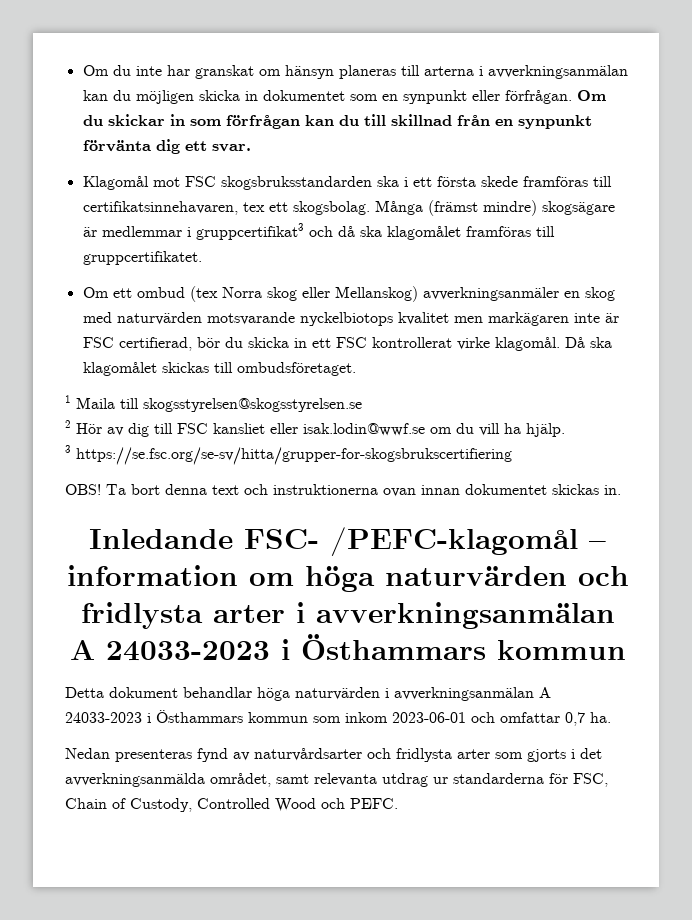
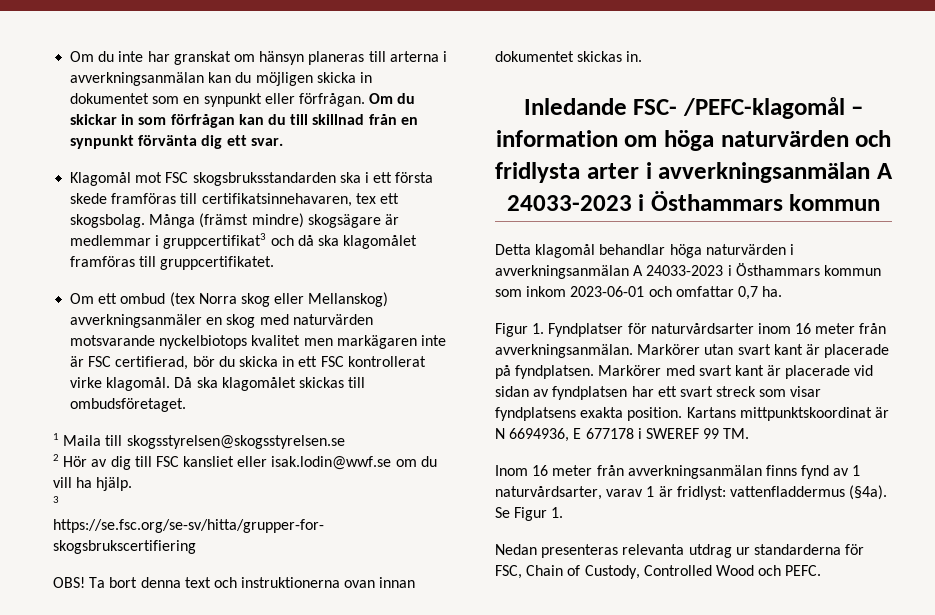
- Detta dokument behandlar höga naturvärden i avverkningsanmälan A 24033-2023 i Östhammars kommun som inkom 2023-06-01 och omfattar 0,7 ha.
+ Detta klagomål behandlar höga naturvärden i avverkningsanmälan A 24033-2023 i Östhammars kommun som inkom 2023-06-01 och omfattar 0,7 ha.
- Nedan presenteras fynd av naturvårdsarter och fridlysta arter som gjorts i det avverkningsanmälda området, samt relevanta utdrag ur standarderna för FSC, Chain of Custody, Controlled Wood och PEFC.
+ Figur 1. Fyndplatser för naturvårdsarter inom 16 meter från avverkningsanmälan. Markörer utan svart kant är placerade på fyndplatsen. Markörer med svart kant är placerade vid sidan av fyndplatsen har ett svart streck som visar fyndplatsens exakta position. Kartans mittpunktskoordinat är N 6694936, E 677178 i SWEREF 99 TM.
+ Inom 16 meter från avverkningsanmälan finns fynd av 1 naturvårdsarter, varav 1 är fridlyst: vattenfladdermus (§4a). Se Figur 1.
+ Nedan presenteras relevanta utdrag ur standarderna för FSC, Chain of Custody, Controlled Wood och PEFC.

